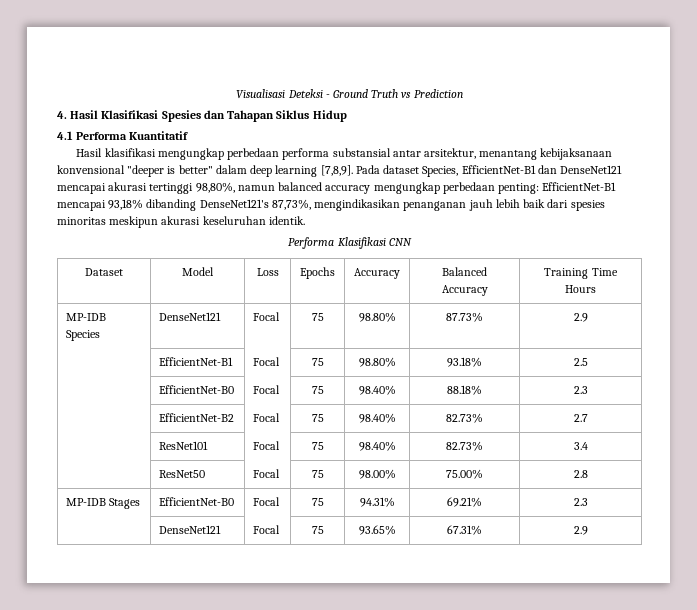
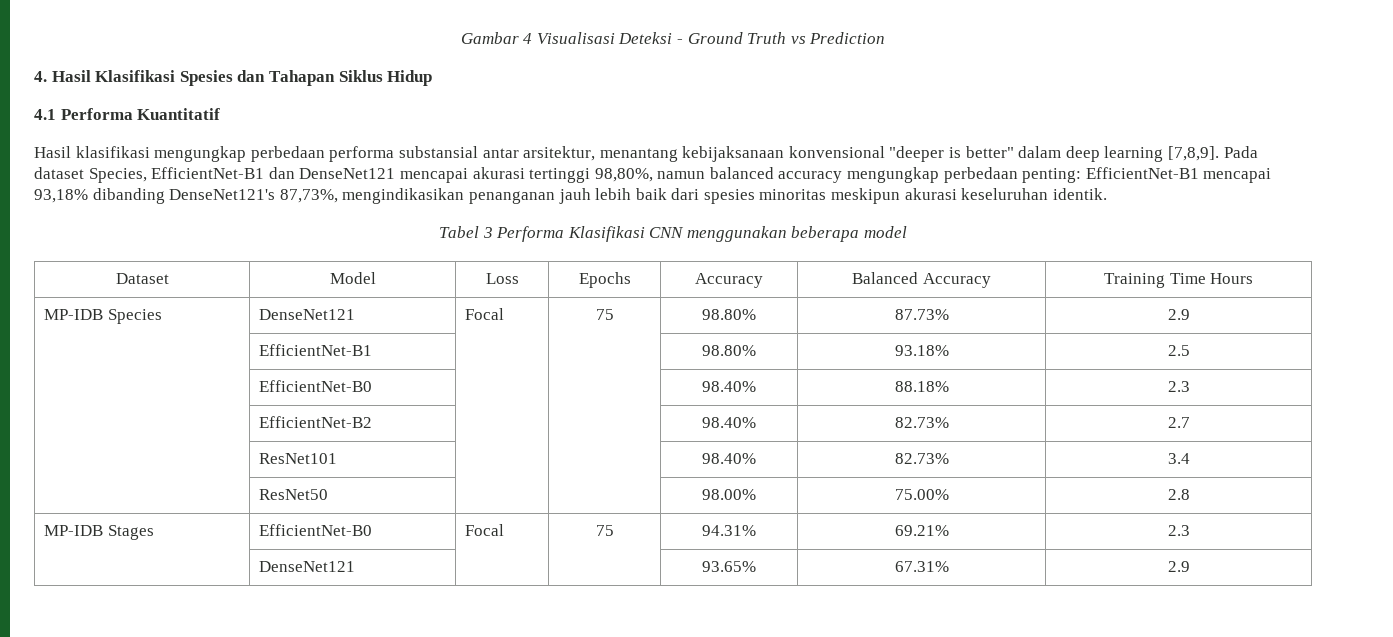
- Visualisasi Deteksi - Ground Truth vs Prediction
+ Gambar 4 Visualisasi Deteksi - Ground Truth vs Prediction
- Performa Klasifikasi CNN
+ Tabel 3 Performa Klasifikasi CNN menggunakan beberapa model
- | EfficientNet-B1 | Focal | 75 | 98.80% | 93.18% | 2.5
+ | EfficientNet-B1 | | | 98.80% | 93.18% | 2.5
- | EfficientNet-B0 | Focal | 75 | 98.40% | 88.18% | 2.3
+ | EfficientNet-B0 | | | 98.40% | 88.18% | 2.3
- | EfficientNet-B2 | Focal | 75 | 98.40% | 82.73% | 2.7
+ | EfficientNet-B2 | | | 98.40% | 82.73% | 2.7
- | ResNet101 | Focal | 75 | 98.40% | 82.73% | 3.4
+ | ResNet101 | | | 98.40% | 82.73% | 3.4
- | ResNet50 | Focal | 75 | 98.00% | 75.00% | 2.8
+ | ResNet50 | | | 98.00% | 75.00% | 2.8
- | DenseNet121 | Focal | 75 | 93.65% | 67.31% | 2.9
+ | DenseNet121 | | | 93.65% | 67.31% | 2.9

